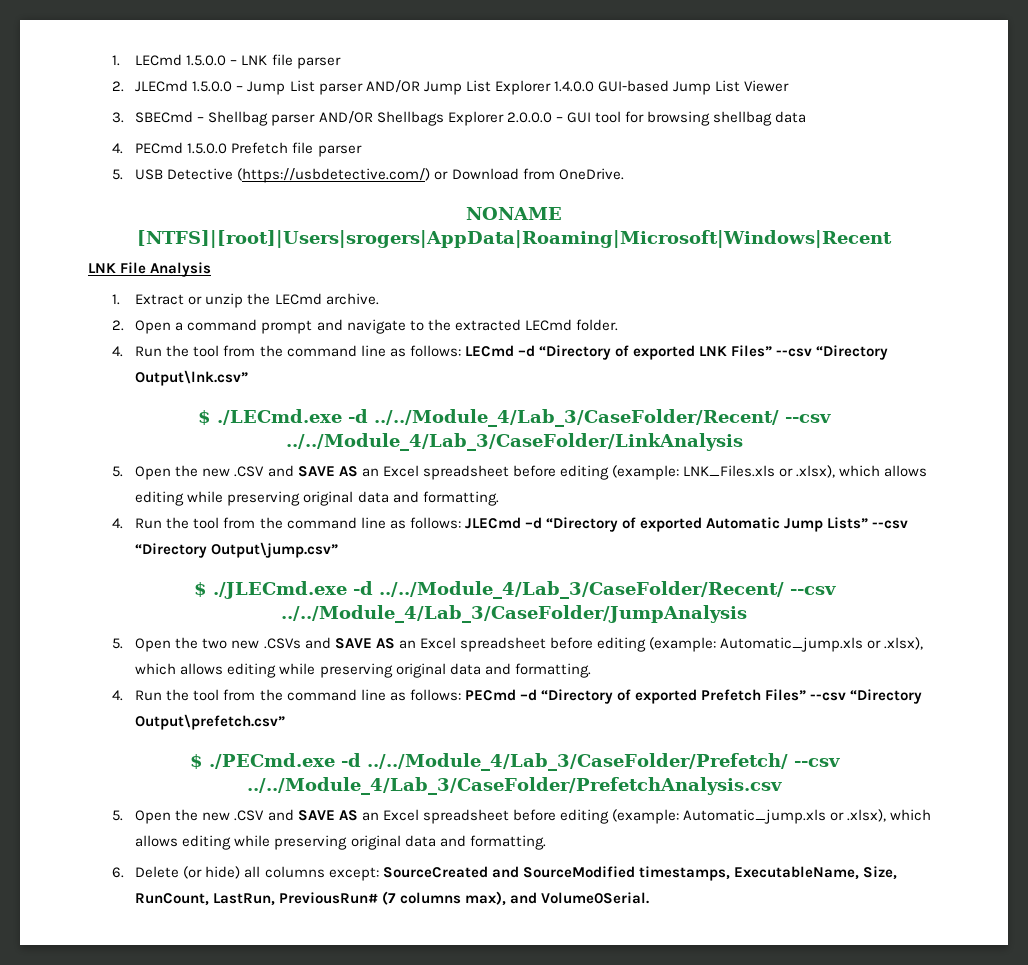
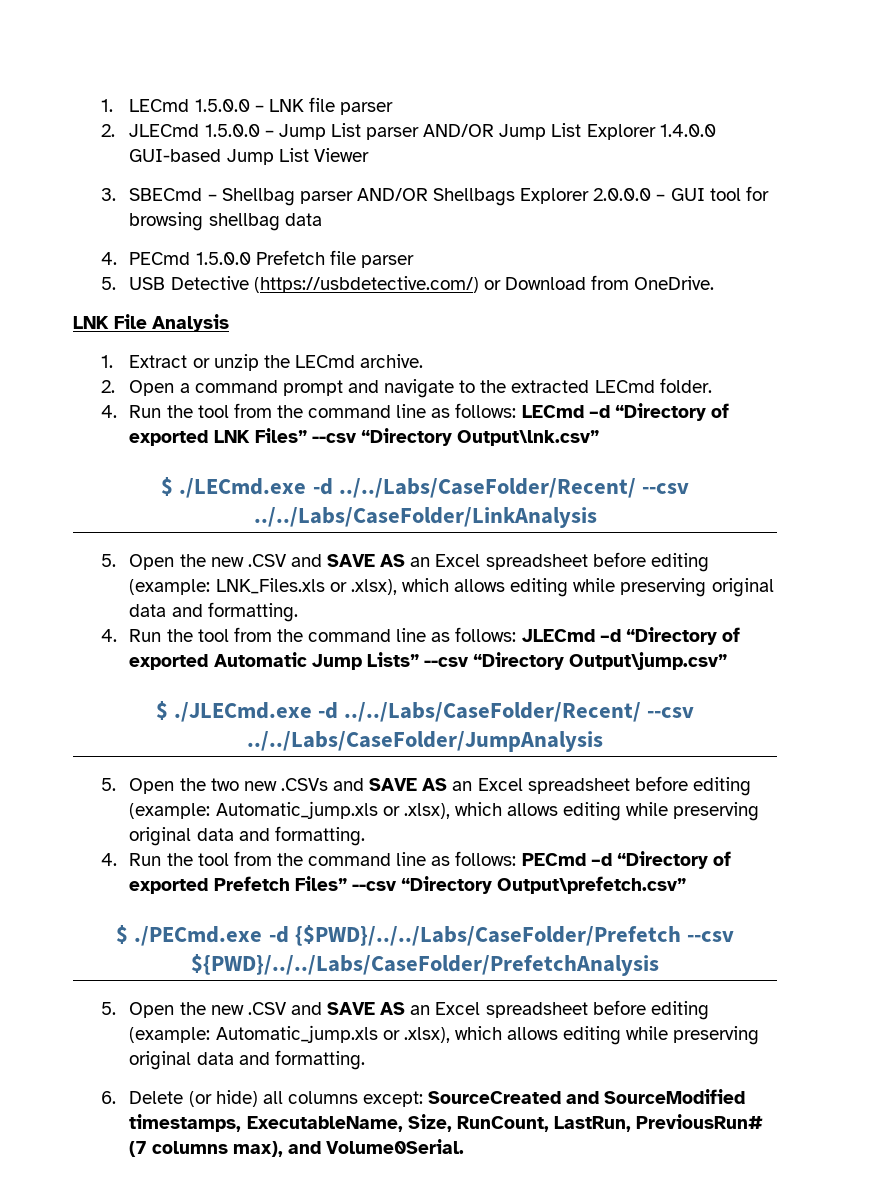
- NONAME [NTFS]|[root]|Users|srogers|AppData|Roaming|Microsoft|Windows|Recent
- $ ./LECmd.exe -d ../../Module_4/Lab_3/CaseFolder/Recent/ --csv ../../Module_4/Lab_3/CaseFolder/LinkAnalysis
+ $ ./LECmd.exe -d ../../Labs/CaseFolder/Recent/ --csv ../../Labs/CaseFolder/LinkAnalysis
- $ ./JLECmd.exe -d ../../Module_4/Lab_3/CaseFolder/Recent/ --csv ../../Module_4/Lab_3/CaseFolder/JumpAnalysis
+ $ ./JLECmd.exe -d ../../Labs/CaseFolder/Recent/ --csv ../../Labs/CaseFolder/JumpAnalysis
- $ ./PECmd.exe -d ../../Module_4/Lab_3/CaseFolder/Prefetch/ --csv ../../Module_4/Lab_3/CaseFolder/PrefetchAnalysis.csv
+ $ ./PECmd.exe -d {$PWD}/../../Labs/CaseFolder/Prefetch --csv ${PWD}/../../Labs/CaseFolder/PrefetchAnalysis

